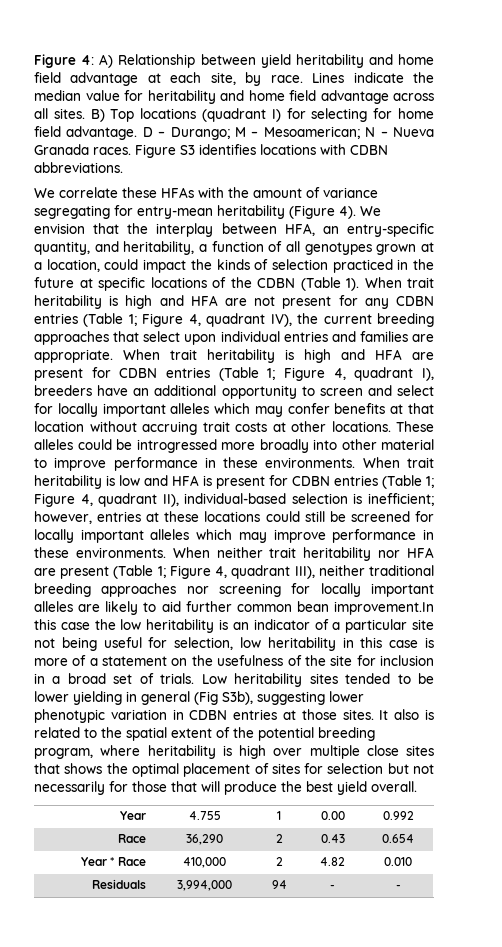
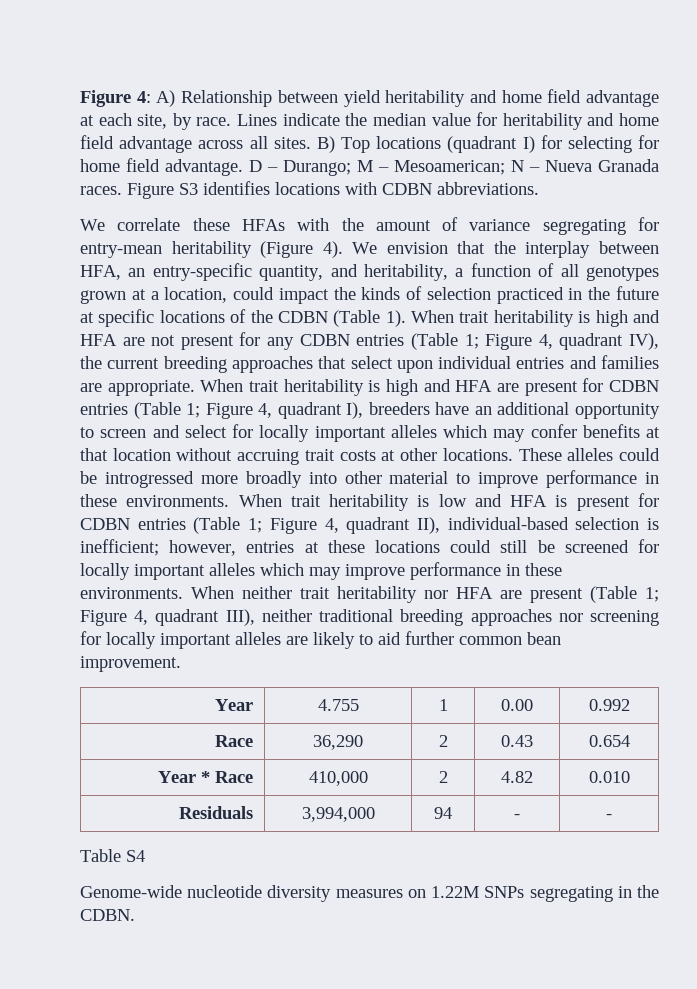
- When neither trait heritability nor HFA are present (Table 1; Figure 4, quadrant III), neither traditional breeding approaches nor screening for locally important alleles are likely to aid further common bean improvement.In this case the low heritability is an indicator of a particular site not being useful for selection, low heritability in this case is more of a statement on the usefulness of the site for inclusion in a broad set of trials. Low heritability sites tended to be lower yielding in general (Fig S3b), suggesting lower phenotypic variation in CDBN entries at those sites. It also is related to the spatial extent of the potential breeding program, where heritability is high over multiple close sites that shows the optimal placement of sites for selection but not necessarily for those that will produce the best yield overall.
+ When neither trait heritability nor HFA are present (Table 1; Figure 4, quadrant III), neither traditional breeding approaches nor screening for locally important alleles are likely to aid further common bean improvement.
+ Table S4
+ Genome-wide nucleotide diversity measures on 1.22M SNPs segregating in the CDBN.

